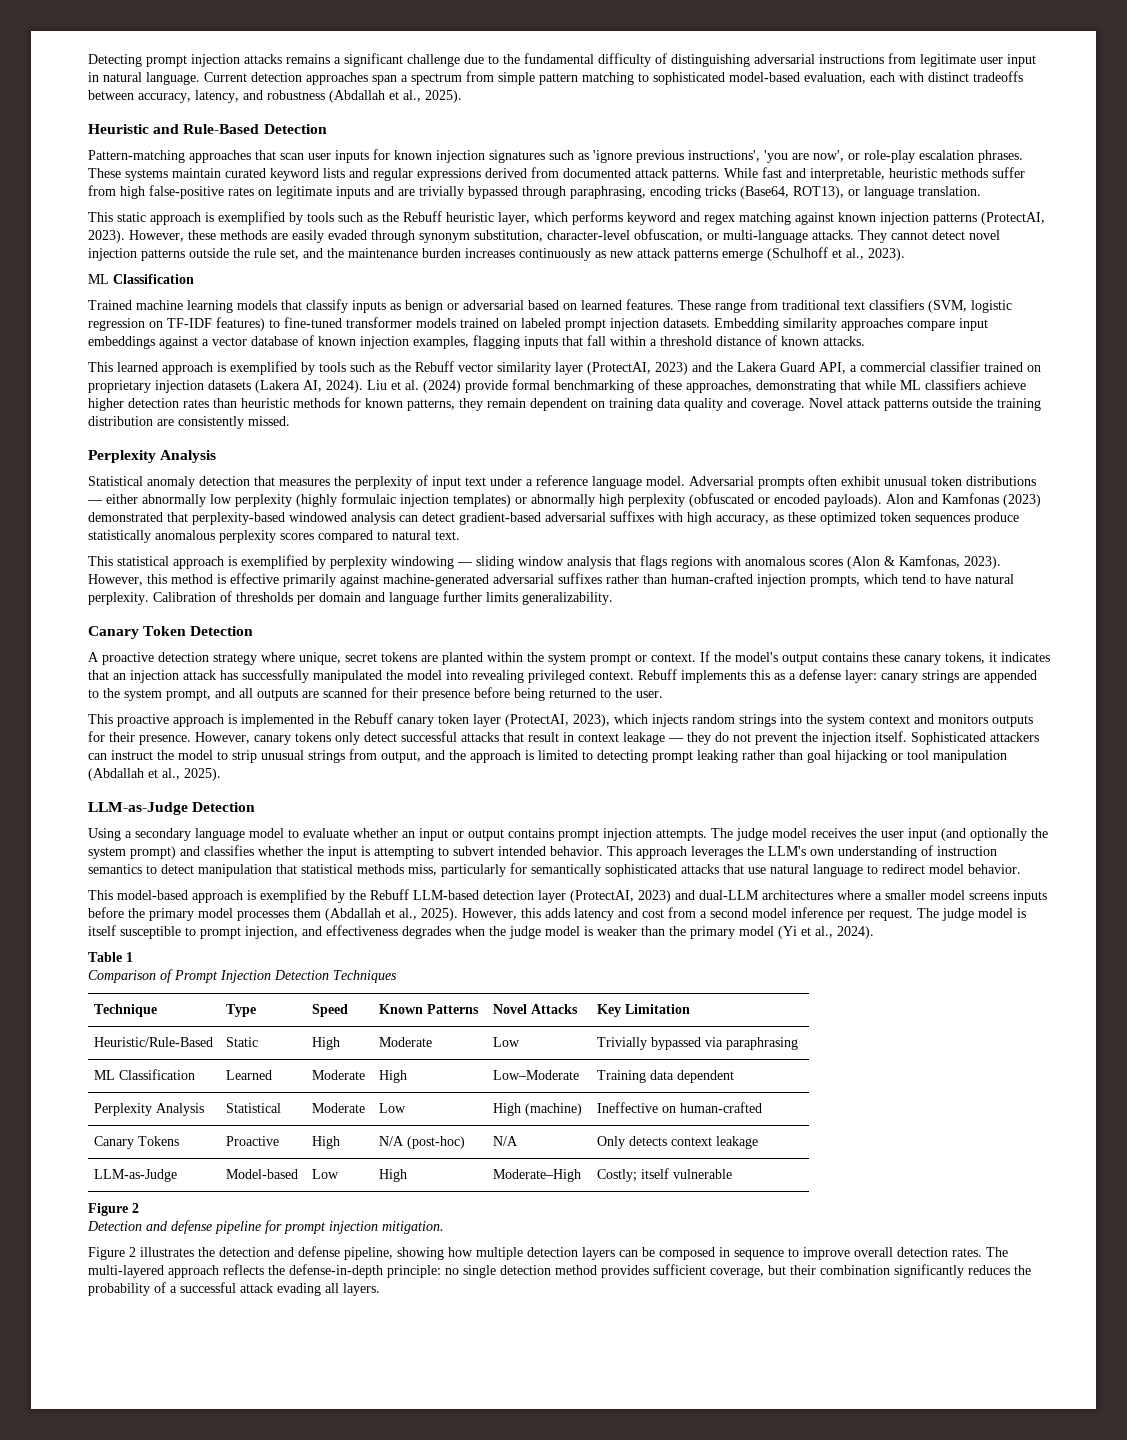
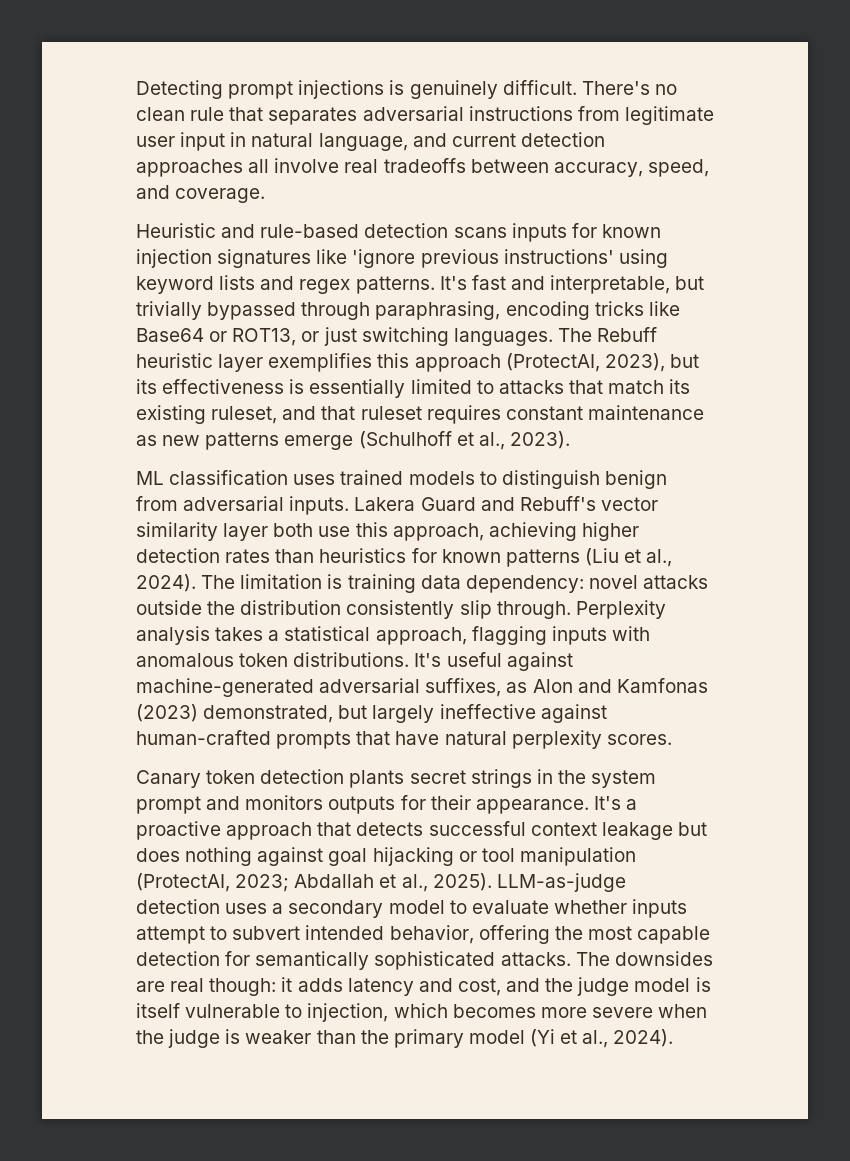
- Detecting prompt injection attacks remains a significant challenge due to the fundamental difficulty of distinguishing adversarial instructions from legitimate user input in natural language. Current detection approaches span a spectrum from simple pattern matching to sophisticated model-based evaluation, each with distinct tradeoffs between accuracy, latency, and robustness (Abdallah et al., 2025).
- Heuristic and Rule-Based Detection
- Pattern-matching approaches that scan user inputs for known injection signatures such as 'ignore previous instructions', 'you are now', or role-play escalation phrases. These systems maintain curated keyword lists and regular expressions derived from documented attack patterns. While fast and interpretable, heuristic methods suffer from high false-positive rates on legitimate inputs and are trivially bypassed through paraphrasing, encoding tricks (Base64, ROT13), or language translation.
- This static approach is exemplified by tools such as the Rebuff heuristic layer, which performs keyword and regex matching against known injection patterns (ProtectAI, 2023). However, these methods are easily evaded through synonym substitution, character-level obfuscation, or multi-language attacks. They cannot detect novel injection patterns outside the rule set, and the maintenance burden increases continuously as new attack patterns emerge (Schulhoff et al., 2023).
- ML Classification
- Trained machine learning models that classify inputs as benign or adversarial based on learned features. These range from traditional text classifiers (SVM, logistic regression on TF-IDF features) to fine-tuned transformer models trained on labeled prompt injection datasets. Embedding similarity approaches compare input embeddings against a vector database of known injection examples, flagging inputs that fall within a threshold distance of known attacks.
- This learned approach is exemplified by tools such as the Rebuff vector similarity layer (ProtectAI, 2023) and the Lakera Guard API, a commercial classifier trained on proprietary injection datasets (Lakera AI, 2024). Liu et al. (2024) provide formal benchmarking of these approaches, demonstrating that while ML classifiers achieve higher detection rates than heuristic methods for known patterns, they remain dependent on training data quality and coverage. Novel attack patterns outside the training distribution are consistently missed.
- Perplexity Analysis
- Statistical anomaly detection that measures the perplexity of input text under a reference language model. Adversarial prompts often exhibit unusual token distributions — either abnormally low perplexity (highly formulaic injection templates) or abnormally high perplexity (obfuscated or encoded payloads). Alon and Kamfonas (2023) demonstrated that perplexity-based windowed analysis can detect gradient-based adversarial suffixes with high accuracy, as these optimized token sequences produce statistically anomalous perplexity scores compared to natural text.
- This statistical approach is exemplified by perplexity windowing — sliding window analysis that flags regions with anomalous scores (Alon & Kamfonas, 2023). However, this method is effective primarily against machine-generated adversarial suffixes rather than human-crafted injection prompts, which tend to have natural perplexity. Calibration of thresholds per domain and language further limits generalizability.
- Canary Token Detection
- A proactive detection strategy where unique, secret tokens are planted within the system prompt or context. If the model's output contains these canary tokens, it indicates that an injection attack has successfully manipulated the model into revealing privileged context. Rebuff implements this as a defense layer: canary strings are appended to the system prompt, and all outputs are scanned for their presence before being returned to the user.
- This proactive approach is implemented in the Rebuff canary token layer (ProtectAI, 2023), which injects random strings into the system context and monitors outputs for their presence. However, canary tokens only detect successful attacks that result in context leakage — they do not prevent the injection itself. Sophisticated attackers can instruct the model to strip unusual strings from output, and the approach is limited to detecting prompt leaking rather than goal hijacking or tool manipulation (Abdallah et al., 2025).
- LLM-as-Judge Detection
- Using a secondary language model to evaluate whether an input or output contains prompt injection attempts. The judge model receives the user input (and optionally the system prompt) and classifies whether the input is attempting to subvert intended behavior. This approach leverages the LLM's own understanding of instruction semantics to detect manipulation that statistical methods miss, particularly for semantically sophisticated attacks that use natural language to redirect model behavior.
- This model-based approach is exemplified by the Rebuff LLM-based detection layer (ProtectAI, 2023) and dual-LLM architectures where a smaller model screens inputs before the primary model processes them (Abdallah et al., 2025). However, this adds latency and cost from a second model inference per request. The judge model is itself susceptible to prompt injection, and effectiveness degrades when the judge model is weaker than the primary model (Yi et al., 2024).
+ Detecting prompt injections is genuinely difficult. There's no clean rule that separates adversarial instructions from legitimate user input in natural language, and current detection approaches all involve real tradeoffs between accuracy, speed, and coverage.
+ Heuristic and rule-based detection scans inputs for known injection signatures like 'ignore previous instructions' using keyword lists and regex patterns. It's fast and interpretable, but trivially bypassed through paraphrasing, encoding tricks like Base64 or ROT13, or just switching languages. The Rebuff heuristic layer exemplifies this approach (ProtectAI, 2023), but its effectiveness is essentially limited to attacks that match its existing ruleset, and that ruleset requires constant maintenance as new patterns emerge (Schulhoff et al., 2023).
+ ML classification uses trained models to distinguish benign from adversarial inputs. Lakera Guard and Rebuff's vector similarity layer both use this approach, achieving higher detection rates than heuristics for known patterns (Liu et al., 2024). The limitation is training data dependency: novel attacks outside the distribution consistently slip through. Perplexity analysis takes a statistical approach, flagging inputs with anomalous token distributions. It's useful against machine-generated adversarial suffixes, as Alon and Kamfonas (2023) demonstrated, but largely ineffective against human-crafted prompts that have natural perplexity scores.
+ Canary token detection plants secret strings in the system prompt and monitors outputs for their appearance. It's a proactive approach that detects successful context leakage but does nothing against goal hijacking or tool manipulation (ProtectAI, 2023; Abdallah et al., 2025). LLM-as-judge detection uses a secondary model to evaluate whether inputs attempt to subvert intended behavior, offering the most capable detection for semantically sophisticated attacks. The downsides are real though: it adds latency and cost, and the judge model is itself vulnerable to injection, which becomes more severe when the judge is weaker than the primary model (Yi et al., 2024).
- Table 1
- Comparison of Prompt Injection Detection Techniques
- Technique | Type | Speed | Known Patterns | Novel Attacks | Key Limitation
- Heuristic/Rule-Based | Static | High | Moderate | Low | Trivially bypassed via paraphrasing
- ML Classification | Learned | Moderate | High | Low–Moderate | Training data dependent
- Perplexity Analysis | Statistical | Moderate | Low | High (machine) | Ineffective on human-crafted
- Canary Tokens | Proactive | High | N/A (post-hoc) | N/A | Only detects context leakage
- LLM-as-Judge | Model-based | Low | High | Moderate–High | Costly; itself vulnerable
- Figure 2
- Detection and defense pipeline for prompt injection mitigation.
- Figure 2 illustrates the detection and defense pipeline, showing how multiple detection layers can be composed in sequence to improve overall detection rates. The multi-layered approach reflects the defense-in-depth principle: no single detection method provides sufficient coverage, but their combination significantly reduces the probability of a successful attack evading all layers.

